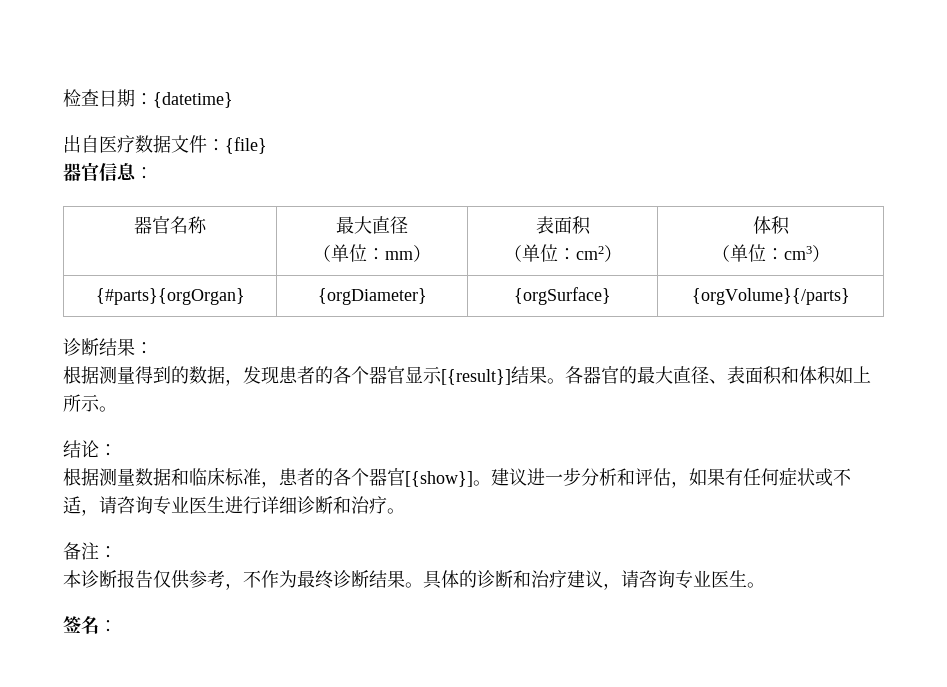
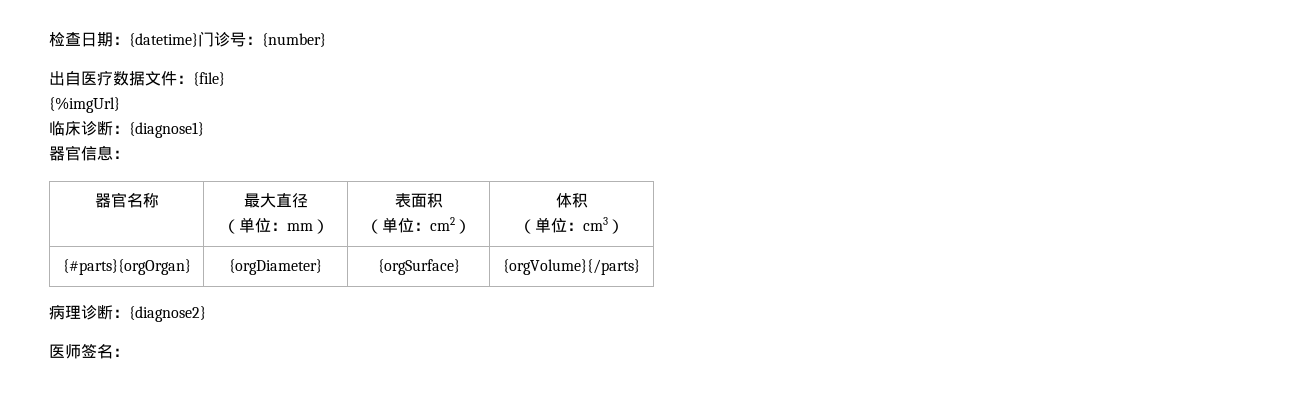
- 检查日期：{datetime}
+ 检查日期：{datetime}门诊号：{number}
+ {%imgUrl}
+ 临床诊断：{diagnose1}
- 诊断结果：
- 根据测量得到的数据，发现患者的各个器官显示[{result}]结果。各器官的最大直径、表面积和体积如上所示。
- 结论：
- 根据测量数据和临床标准，患者的各个器官[{show}]。建议进一步分析和评估，如果有任何症状或不适，请咨询专业医生进行详细诊断和治疗。
- 备注：
- 本诊断报告仅供参考，不作为最终诊断结果。具体的诊断和治疗建议，请咨询专业医生。
- 签名：
+ 病理诊断：{diagnose2}
+ 医师签名：

